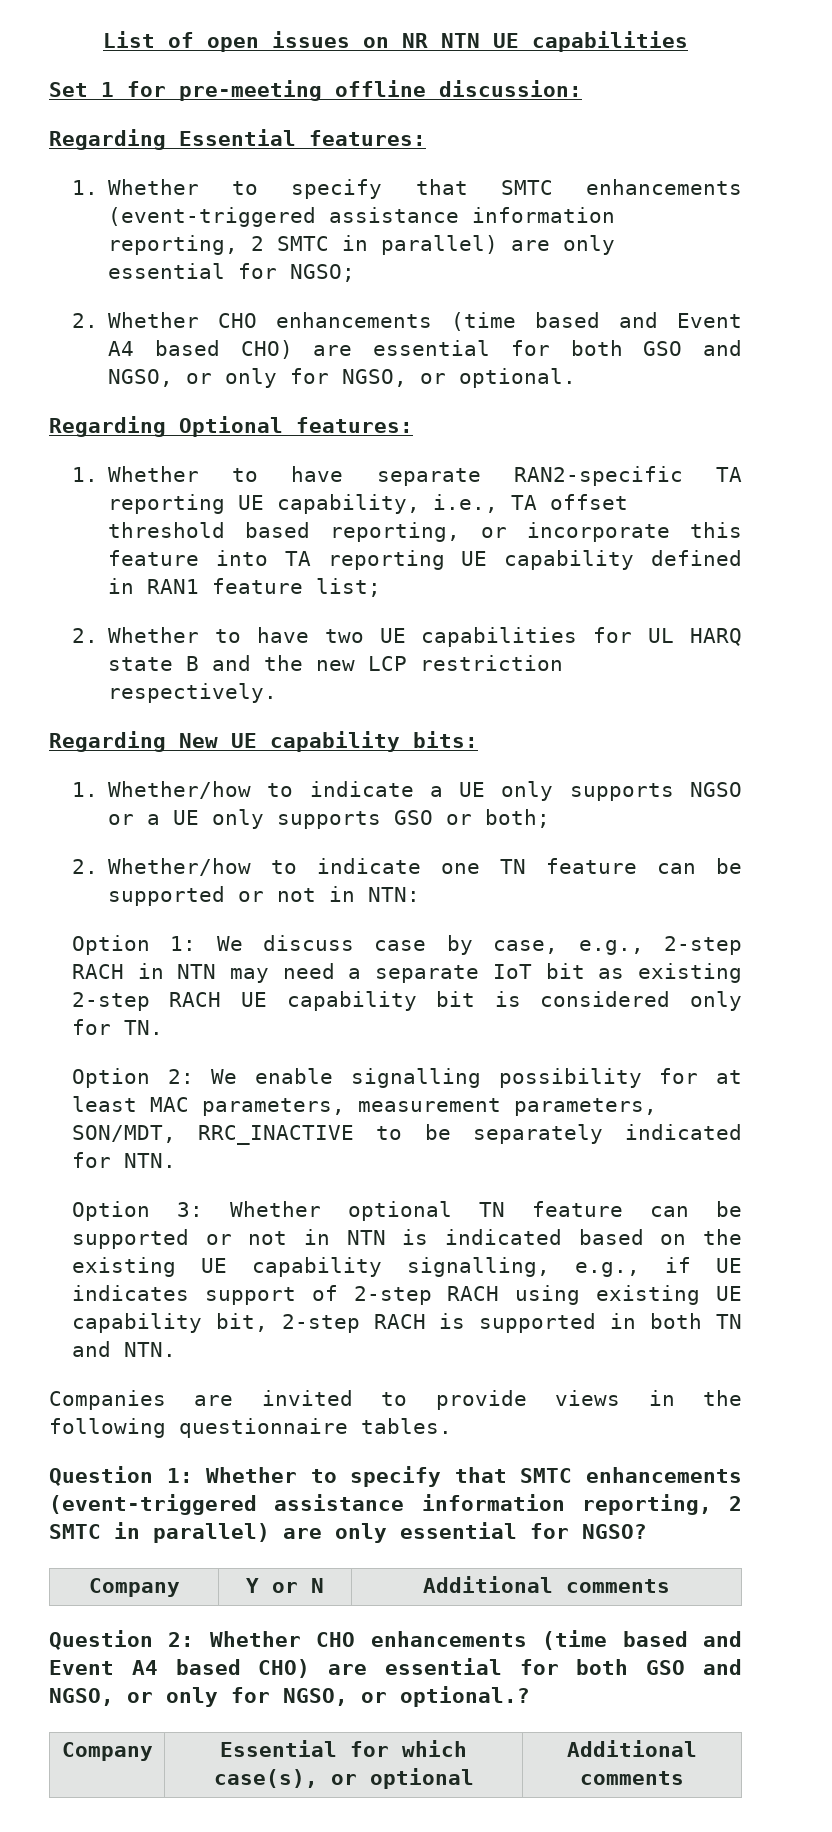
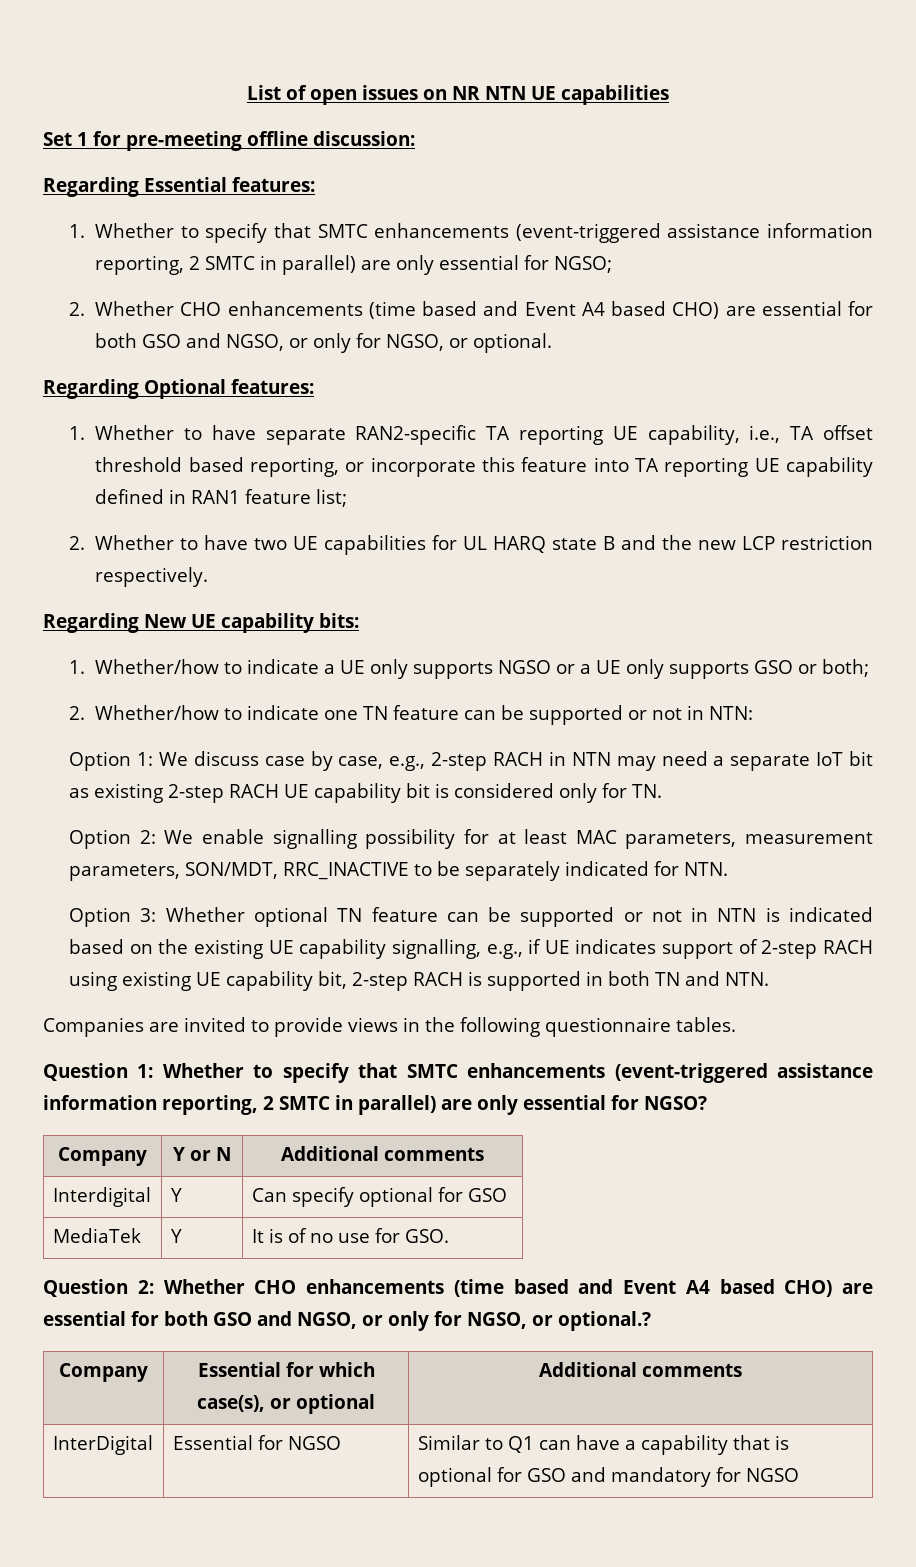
+ Interdigital | Y | Can specify optional for GSO
+ MediaTek | Y | It is of no use for GSO.
+ InterDigital | Essential for NGSO | Similar to Q1 can have a capability that is optional for GSO and mandatory for NGSO

